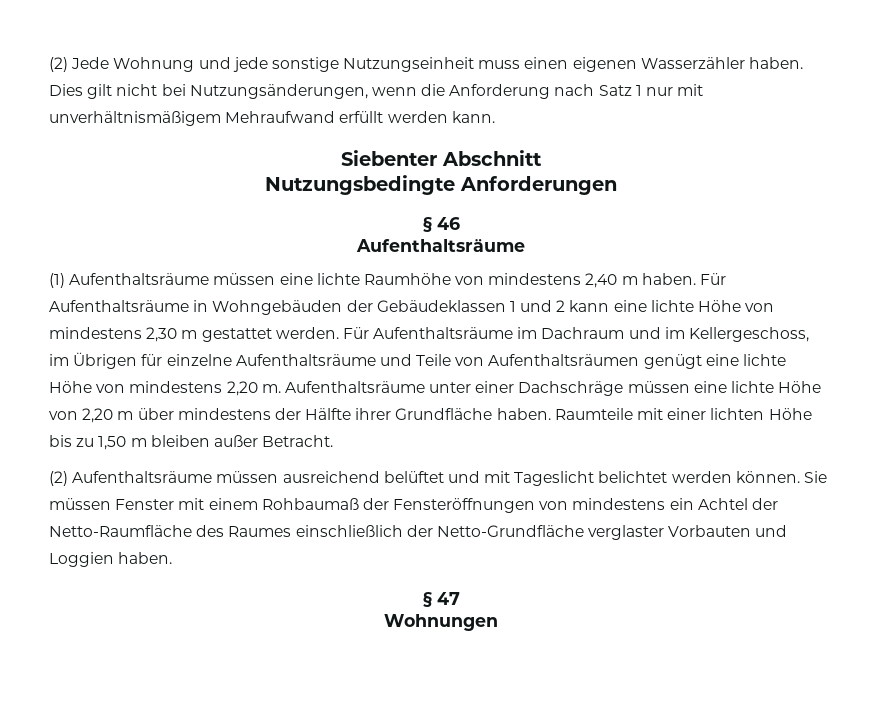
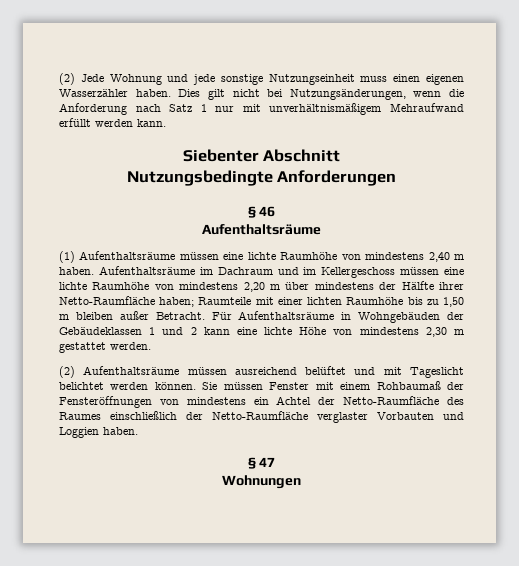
+ Aufenthaltsräume im Dachraum und im Kellergeschoss müssen eine lichte Raumhöhe von mindestens 2,20 m über mindestens der Hälfte ihrer Netto-Raumfläche haben; Raumteile mit einer lichten Raumhöhe bis zu 1,50 m bleiben außer Betracht.
- Für Aufenthaltsräume im Dachraum und im Kellergeschoss, im Übrigen für einzelne Aufenthaltsräume und Teile von Aufenthaltsräumen genügt eine lichte Höhe von mindestens 2,20 m. Aufenthaltsräume unter einer Dachschräge müssen eine lichte Höhe von 2,20 m über mindestens der Hälfte ihrer Grundfläche haben. Raumteile mit einer lichten Höhe bis zu 1,50 m bleiben außer Betracht.
- Sie müssen Fenster mit einem Rohbaumaß der Fensteröffnungen von mindestens ein Achtel der Netto-Raumfläche des Raumes einschließlich der Netto-Grundfläche verglaster Vorbauten und Loggien haben.
+ Sie müssen Fenster mit einem Rohbaumaß der Fensteröffnungen von mindestens ein Achtel der Netto-Raumfläche des Raumes einschließlich der Netto-Raumfläche verglaster Vorbauten und Loggien haben.

